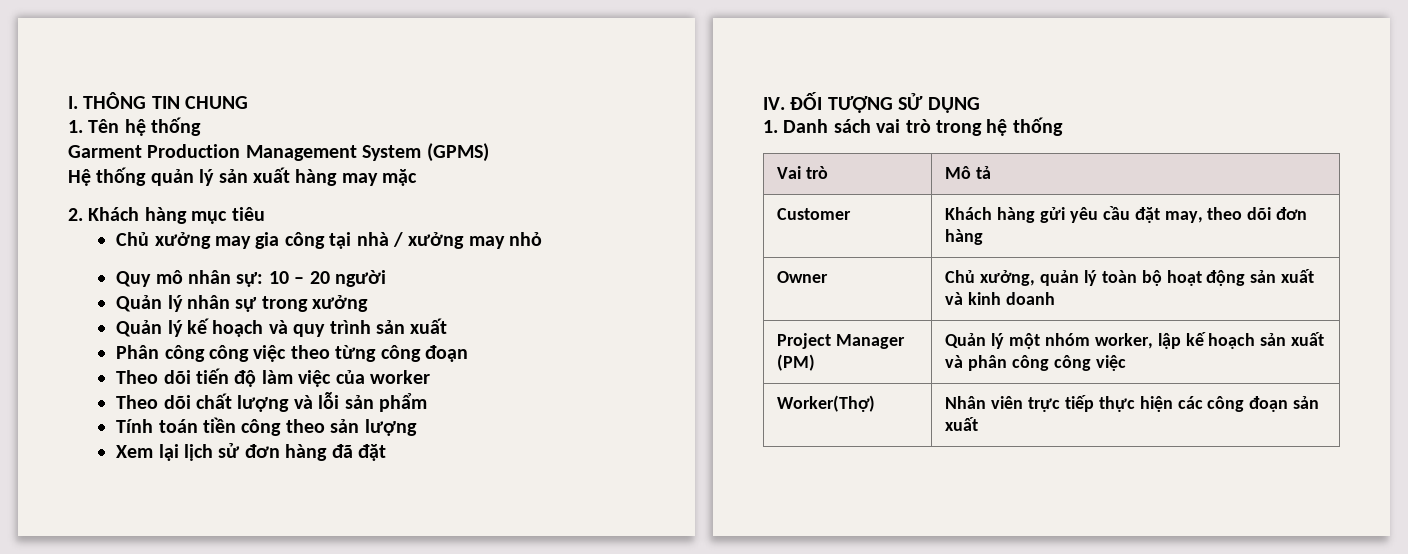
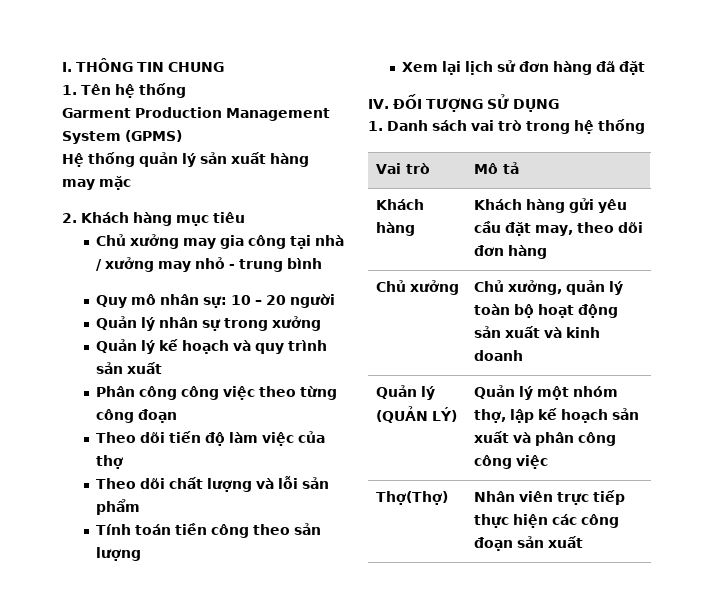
- Chủ xưởng may gia công tại nhà / xưởng may nhỏ
+ Chủ xưởng may gia công tại nhà / xưởng may nhỏ - trung bình
- Theo dõi tiến độ làm việc của worker
+ Theo dõi tiến độ làm việc của thợ
- Customer | Khách hàng gửi yêu cầu đặt may, theo dõi đơn hàng
+ Khách hàng | Khách hàng gửi yêu cầu đặt may, theo dõi đơn hàng
- Owner | Chủ xưởng, quản lý toàn bộ hoạt động sản xuất và kinh doanh
+ Chủ xưởng | Chủ xưởng, quản lý toàn bộ hoạt động sản xuất và kinh doanh
- Project Manager (PM) | Quản lý một nhóm worker, lập kế hoạch sản xuất và phân công công việc
+ Quản lý (QUẢN LÝ) | Quản lý một nhóm thợ, lập kế hoạch sản xuất và phân công công việc
- Worker(Thợ) | Nhân viên trực tiếp thực hiện các công đoạn sản xuất
+ Thợ(Thợ) | Nhân viên trực tiếp thực hiện các công đoạn sản xuất

